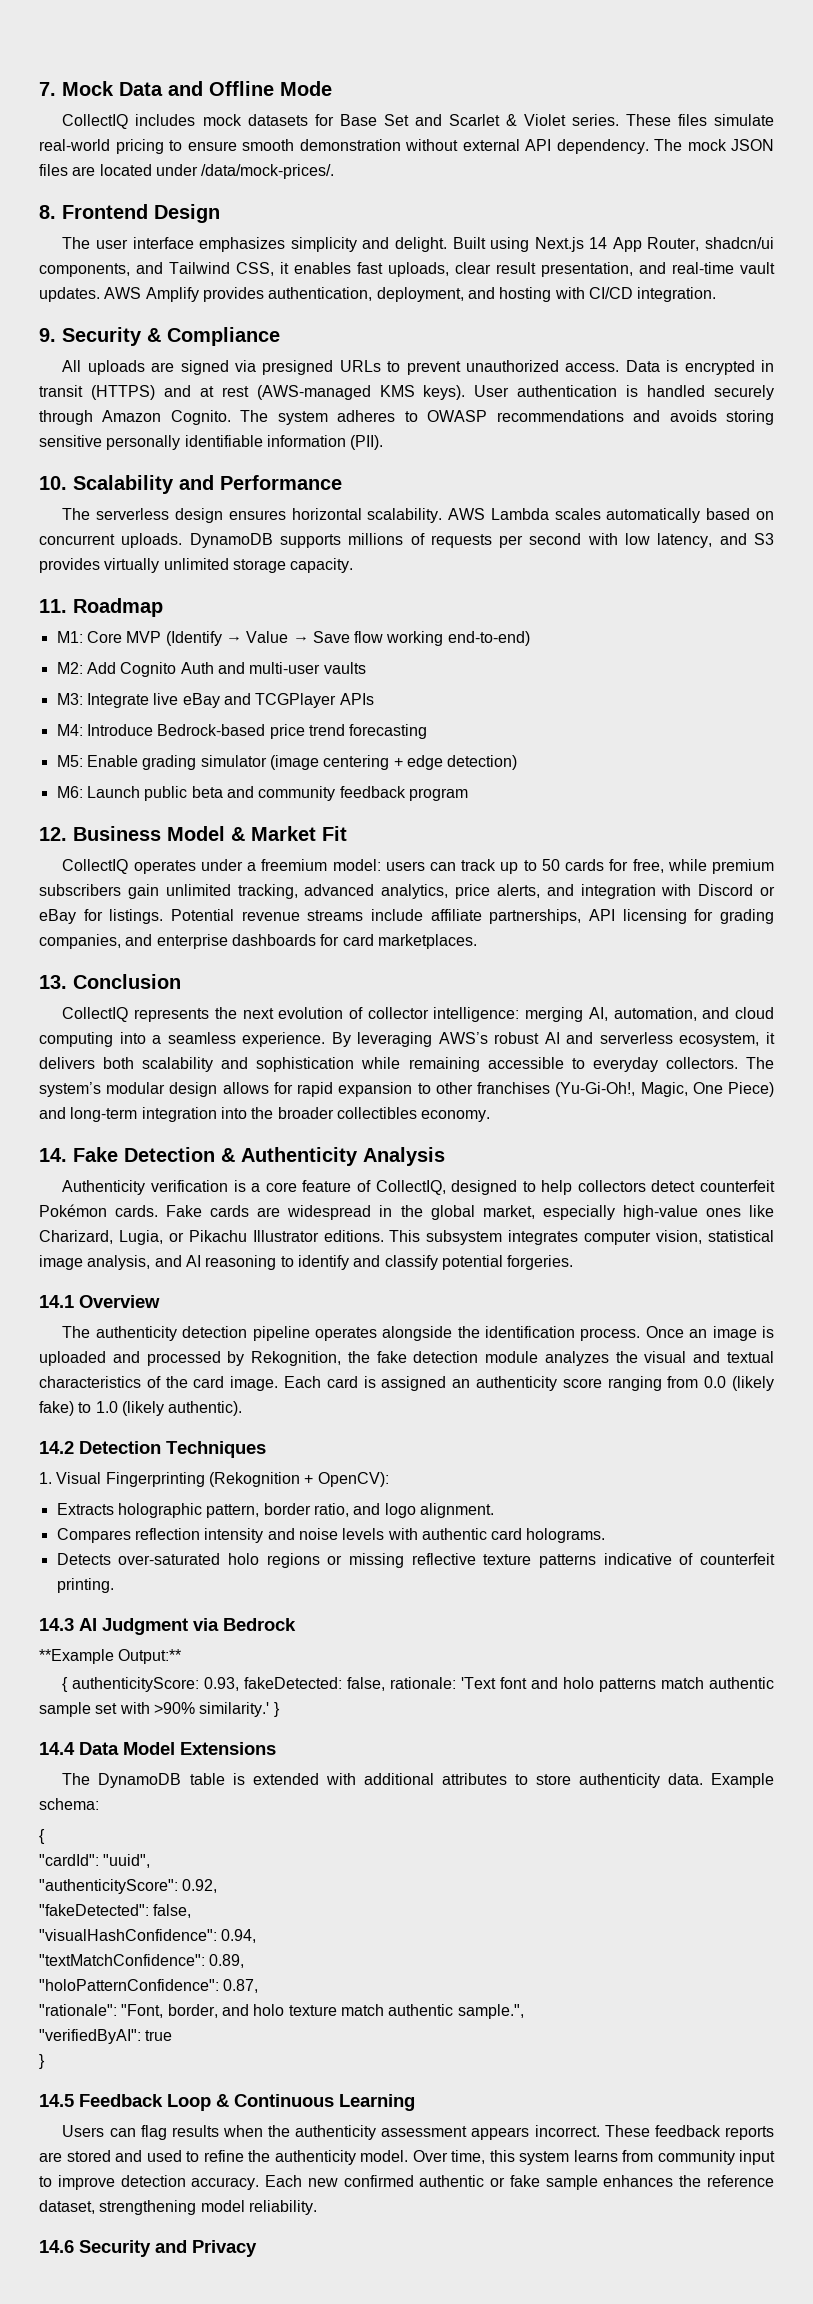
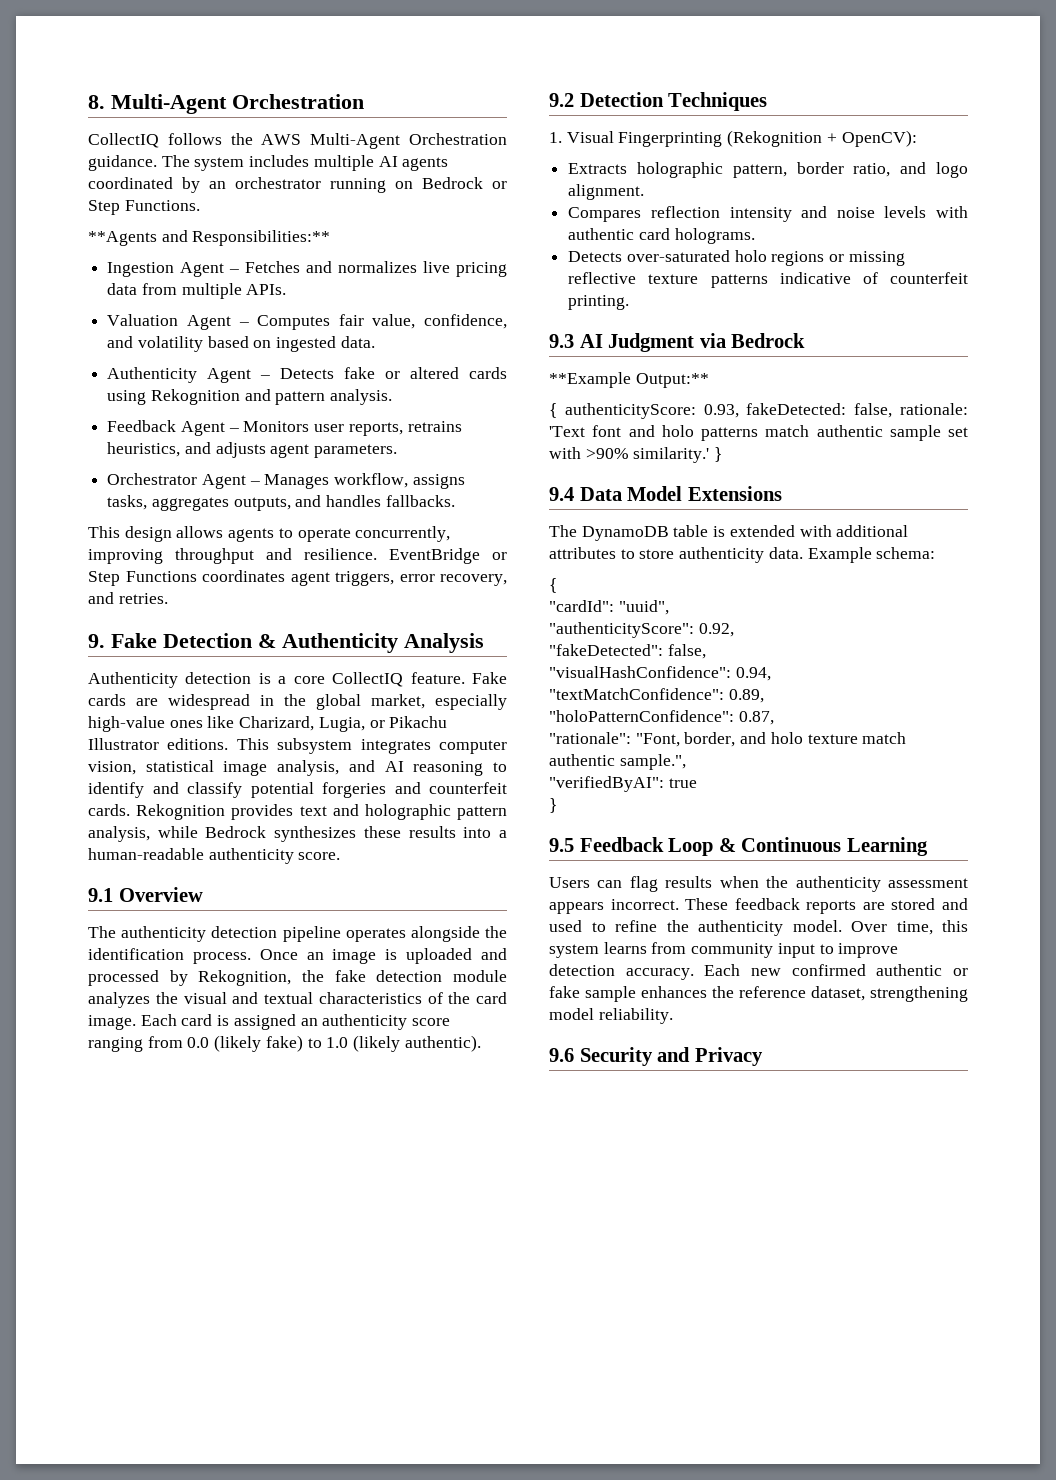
- 7. Mock Data and Offline Mode
- CollectIQ includes mock datasets for Base Set and Scarlet & Violet series. These files simulate real-world pricing to ensure smooth demonstration without external API dependency. The mock JSON files are located under /data/mock-prices/.
- 8. Frontend Design
- The user interface emphasizes simplicity and delight. Built using Next.js 14 App Router, shadcn/ui components, and Tailwind CSS, it enables fast uploads, clear result presentation, and real-time vault updates. AWS Amplify provides authentication, deployment, and hosting with CI/CD integration.
- 9. Security & Compliance
- All uploads are signed via presigned URLs to prevent unauthorized access. Data is encrypted in transit (HTTPS) and at rest (AWS-managed KMS keys). User authentication is handled securely through Amazon Cognito. The system adheres to OWASP recommendations and avoids storing sensitive personally identifiable information (PII).
- 10. Scalability and Performance
- The serverless design ensures horizontal scalability. AWS Lambda scales automatically based on concurrent uploads. DynamoDB supports millions of requests per second with low latency, and S3 provides virtually unlimited storage capacity.
- 11. Roadmap
- M1: Core MVP (Identify → Value → Save flow working end-to-end)
- M2: Add Cognito Auth and multi-user vaults
- M3: Integrate live eBay and TCGPlayer APIs
- M4: Introduce Bedrock-based price trend forecasting
- M5: Enable grading simulator (image centering + edge detection)
- M6: Launch public beta and community feedback program
- 12. Business Model & Market Fit
- CollectIQ operates under a freemium model: users can track up to 50 cards for free, while premium subscribers gain unlimited tracking, advanced analytics, price alerts, and integration with Discord or eBay for listings. Potential revenue streams include affiliate partnerships, API licensing for grading companies, and enterprise dashboards for card marketplaces.
- 13. Conclusion
- CollectIQ represents the next evolution of collector intelligence: merging AI, automation, and cloud computing into a seamless experience. By leveraging AWS’s robust AI and serverless ecosystem, it delivers both scalability and sophistication while remaining accessible to everyday collectors. The system’s modular design allows for rapid expansion to other franchises (Yu-Gi-Oh!, Magic, One Piece) and long-term integration into the broader collectibles economy.
- 14. Fake Detection & Authenticity Analysis
+ 8. Multi-Agent Orchestration
+ CollectIQ follows the AWS Multi-Agent Orchestration guidance. The system includes multiple AI agents coordinated by an orchestrator running on Bedrock or Step Functions.
+ **Agents and Responsibilities:**
+ Ingestion Agent – Fetches and normalizes live pricing data from multiple APIs.
+ Valuation Agent – Computes fair value, confidence, and volatility based on ingested data.
+ Authenticity Agent – Detects fake or altered cards using Rekognition and pattern analysis.
+ Feedback Agent – Monitors user reports, retrains heuristics, and adjusts agent parameters.
+ Orchestrator Agent – Manages workflow, assigns tasks, aggregates outputs, and handles fallbacks.
+ This design allows agents to operate concurrently, improving throughput and resilience. EventBridge or Step Functions coordinates agent triggers, error recovery, and retries.
+ 9. Fake Detection & Authenticity Analysis
- Authenticity verification is a core feature of CollectIQ, designed to help collectors detect counterfeit Pokémon cards.
+ Authenticity detection is a core CollectIQ feature.
- This subsystem integrates computer vision, statistical image analysis, and AI reasoning to identify and classify potential forgeries.
- 14.1 Overview
+ This subsystem integrates computer vision, statistical image analysis, and AI reasoning to identify and classify potential forgeries and counterfeit cards. Rekognition provides text and holographic pattern analysis, while Bedrock synthesizes these results into a human-readable authenticity score.
+ 9.1 Overview
- 14.2 Detection Techniques
+ 9.2 Detection Techniques
- 14.3 AI Judgment via Bedrock
+ 9.3 AI Judgment via Bedrock
- 14.4 Data Model Extensions
+ 9.4 Data Model Extensions
- 14.5 Feedback Loop & Continuous Learning
+ 9.5 Feedback Loop & Continuous Learning
- 14.6 Security and Privacy
+ 9.6 Security and Privacy

